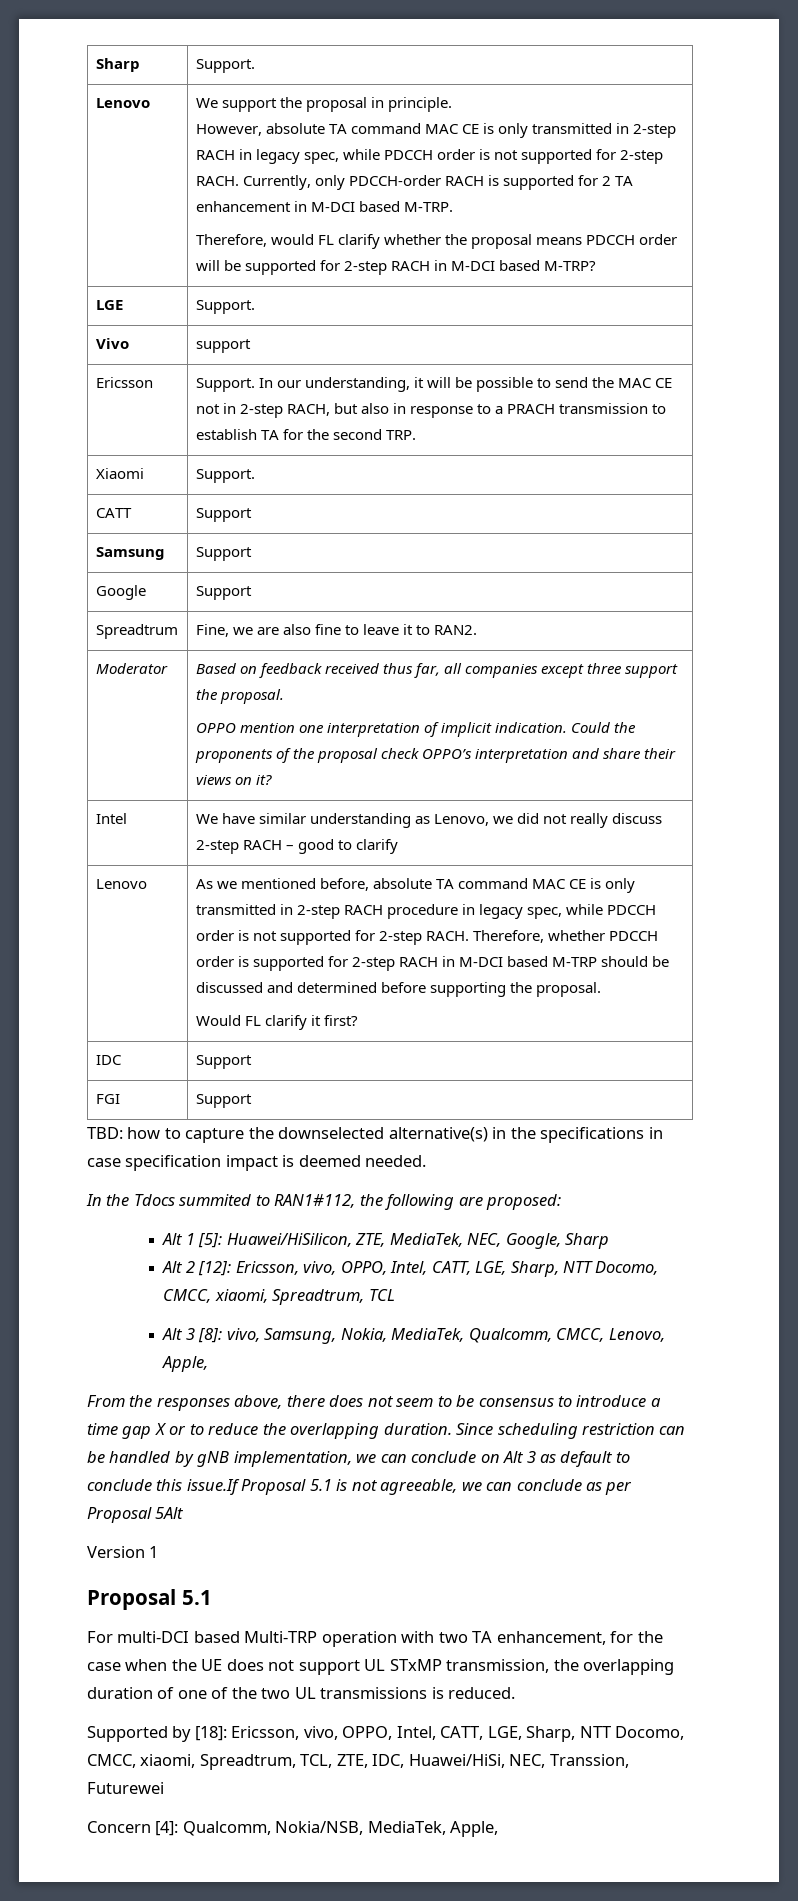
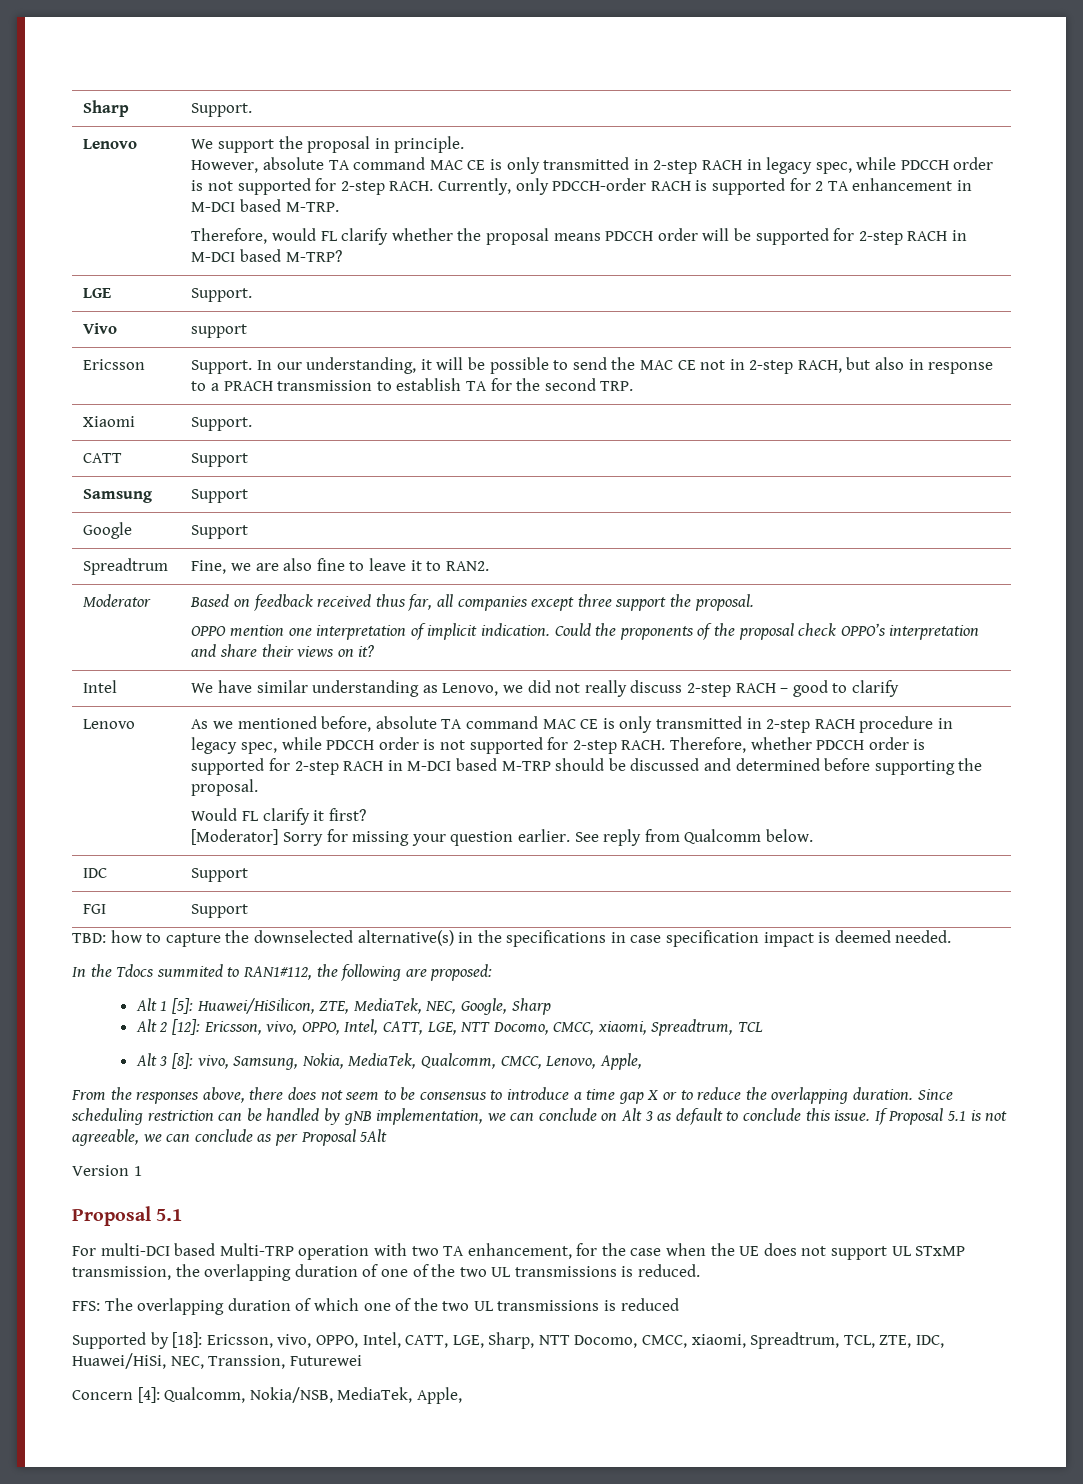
+ [Moderator] Sorry for missing your question earlier. See reply from Qualcomm below.
- Alt 2 [12]: Ericsson, vivo, OPPO, Intel, CATT, LGE, Sharp, NTT Docomo, CMCC, xiaomi, Spreadtrum, TCL
+ Alt 2 [12]: Ericsson, vivo, OPPO, Intel, CATT, LGE, NTT Docomo, CMCC, xiaomi, Spreadtrum, TCL
- Since scheduling restriction can be handled by gNB implementation, we can conclude on Alt 3 as default to conclude this issue.If Proposal 5.1 is not agreeable, we can conclude as per Proposal 5Alt
+ Since scheduling restriction can be handled by gNB implementation, we can conclude on Alt 3 as default to conclude this issue. If Proposal 5.1 is not agreeable, we can conclude as per Proposal 5Alt
+ FFS: The overlapping duration of which one of the two UL transmissions is reduced

